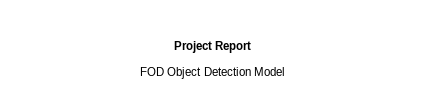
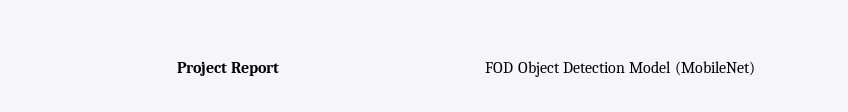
- FOD Object Detection Model
+ FOD Object Detection Model (MobileNet)

